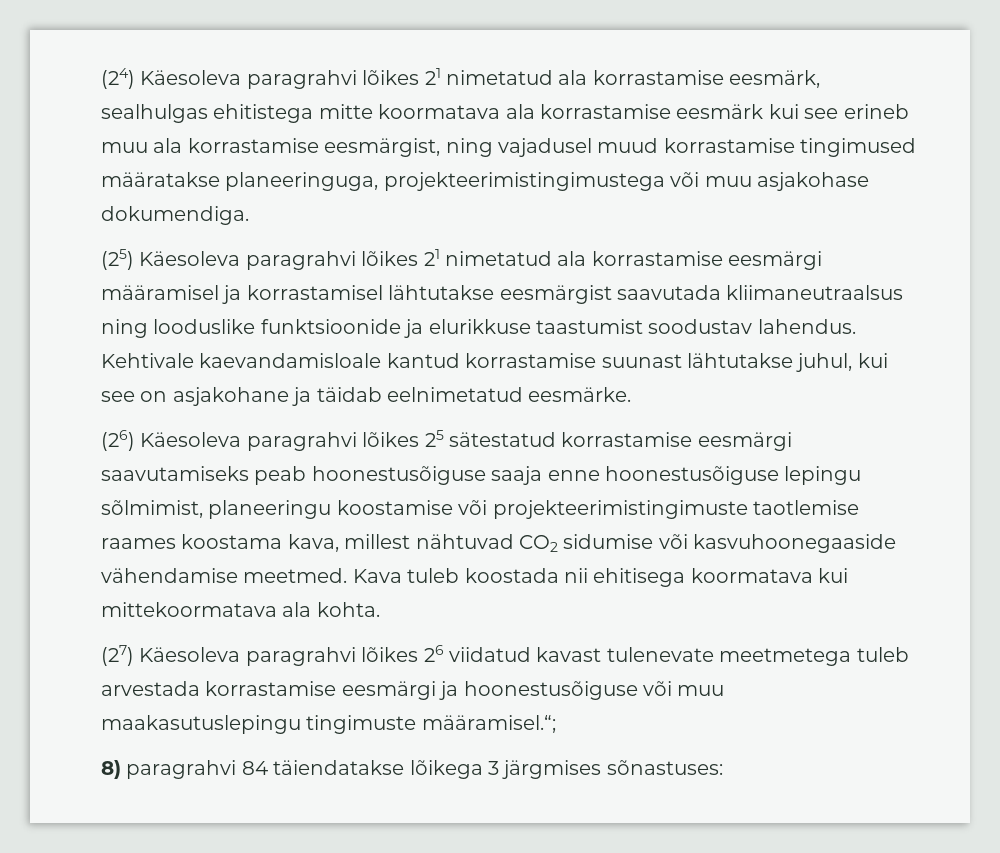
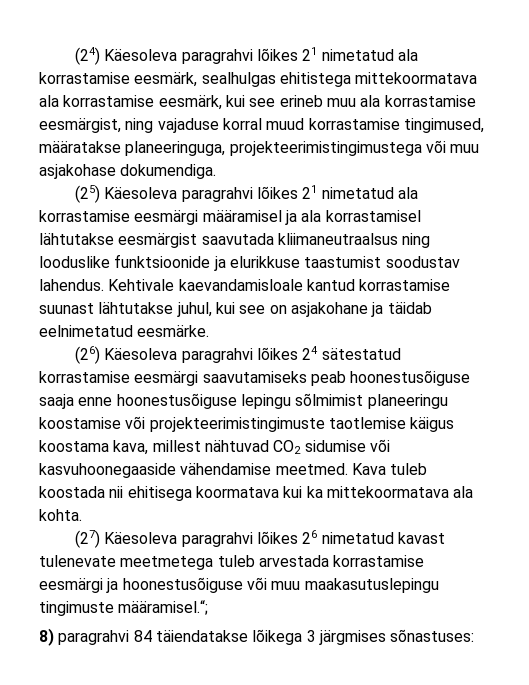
- (24) Käesoleva paragrahvi lõikes 21 nimetatud ala korrastamise eesmärk, sealhulgas ehitistega mitte koormatava ala korrastamise eesmärk kui see erineb muu ala korrastamise eesmärgist, ning vajadusel muud korrastamise tingimused määratakse planeeringuga, projekteerimistingimustega või muu asjakohase dokumendiga.
+ (24) Käesoleva paragrahvi lõikes 21 nimetatud ala korrastamise eesmärk, sealhulgas ehitistega mittekoormatava ala korrastamise eesmärk, kui see erineb muu ala korrastamise eesmärgist, ning vajaduse korral muud korrastamise tingimused, määratakse planeeringuga, projekteerimistingimustega või muu asjakohase dokumendiga.
- (25) Käesoleva paragrahvi lõikes 21 nimetatud ala korrastamise eesmärgi määramisel ja korrastamisel lähtutakse eesmärgist saavutada kliimaneutraalsus ning looduslike funktsioonide ja elurikkuse taastumist soodustav lahendus.
+ (25) Käesoleva paragrahvi lõikes 21 nimetatud ala korrastamise eesmärgi määramisel ja ala korrastamisel lähtutakse eesmärgist saavutada kliimaneutraalsus ning looduslike funktsioonide ja elurikkuse taastumist soodustav lahendus.
- (26) Käesoleva paragrahvi lõikes 25 sätestatud korrastamise eesmärgi saavutamiseks peab hoonestusõiguse saaja enne hoonestusõiguse lepingu sõlmimist, planeeringu koostamise või projekteerimistingimuste taotlemise raames koostama kava, millest nähtuvad CO2 sidumise või kasvuhoonegaaside vähendamise meetmed.
+ (26) Käesoleva paragrahvi lõikes 24 sätestatud korrastamise eesmärgi saavutamiseks peab hoonestusõiguse saaja enne hoonestusõiguse lepingu sõlmimist planeeringu koostamise või projekteerimistingimuste taotlemise käigus koostama kava, millest nähtuvad CO2 sidumise või kasvuhoonegaaside vähendamise meetmed.
- Kava tuleb koostada nii ehitisega koormatava kui mittekoormatava ala kohta.
+ Kava tuleb koostada nii ehitisega koormatava kui ka mittekoormatava ala kohta.
- (27) Käesoleva paragrahvi lõikes 26 viidatud kavast tulenevate meetmetega tuleb arvestada korrastamise eesmärgi ja hoonestusõiguse või muu maakasutuslepingu tingimuste määramisel.“;
+ (27) Käesoleva paragrahvi lõikes 26 nimetatud kavast tulenevate meetmetega tuleb arvestada korrastamise eesmärgi ja hoonestusõiguse või muu maakasutuslepingu tingimuste määramisel.“;

